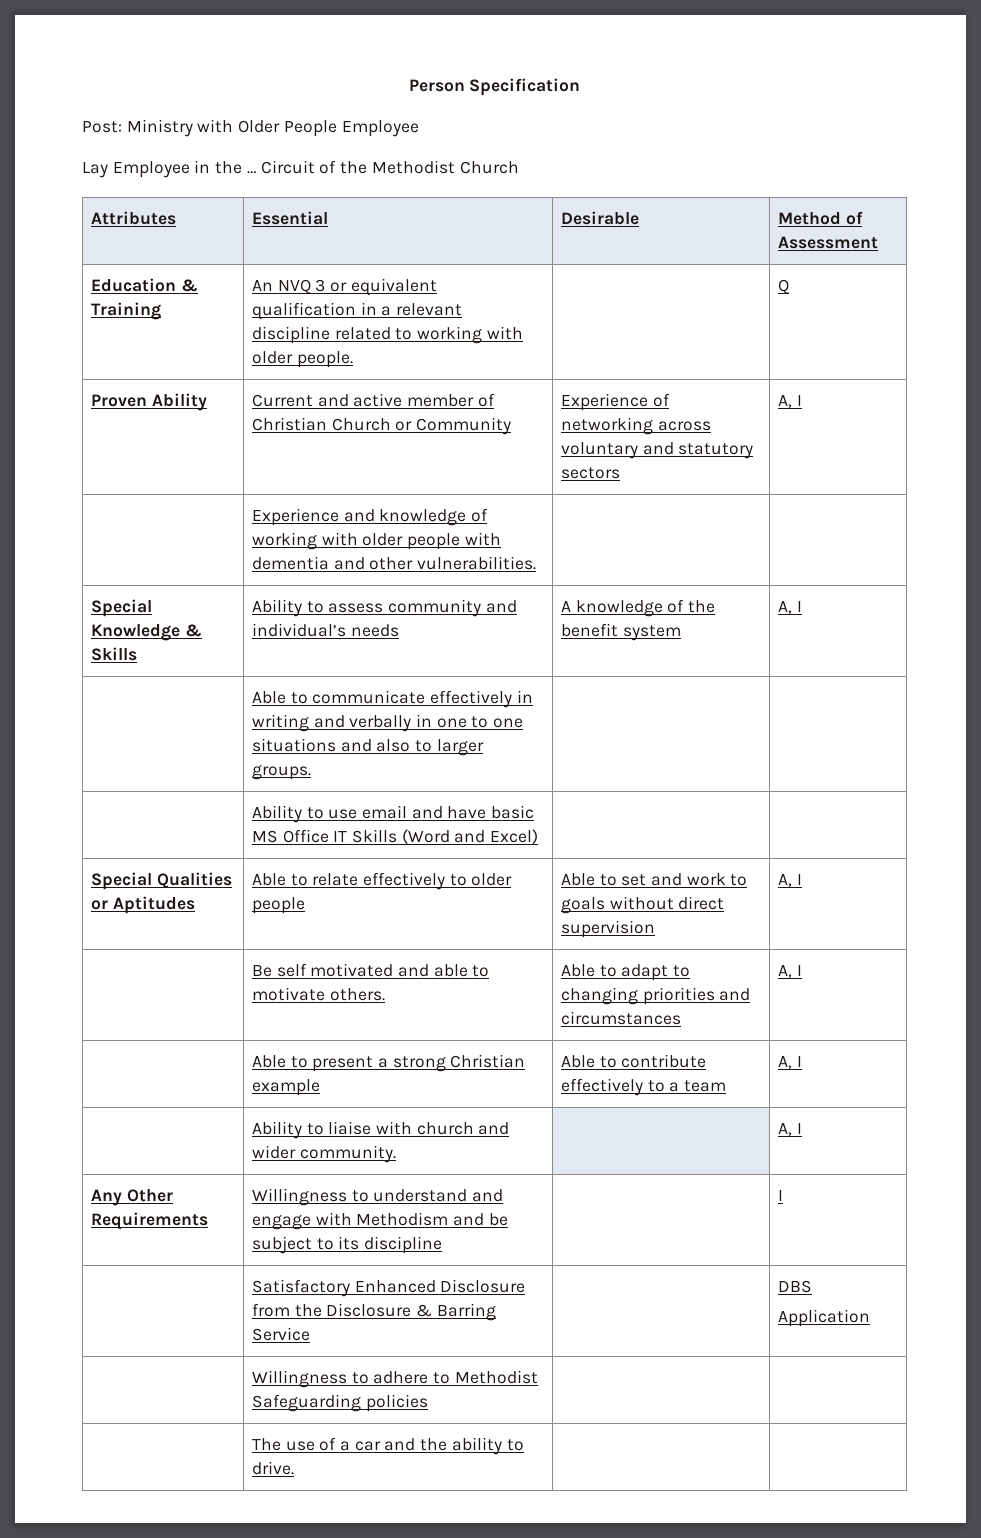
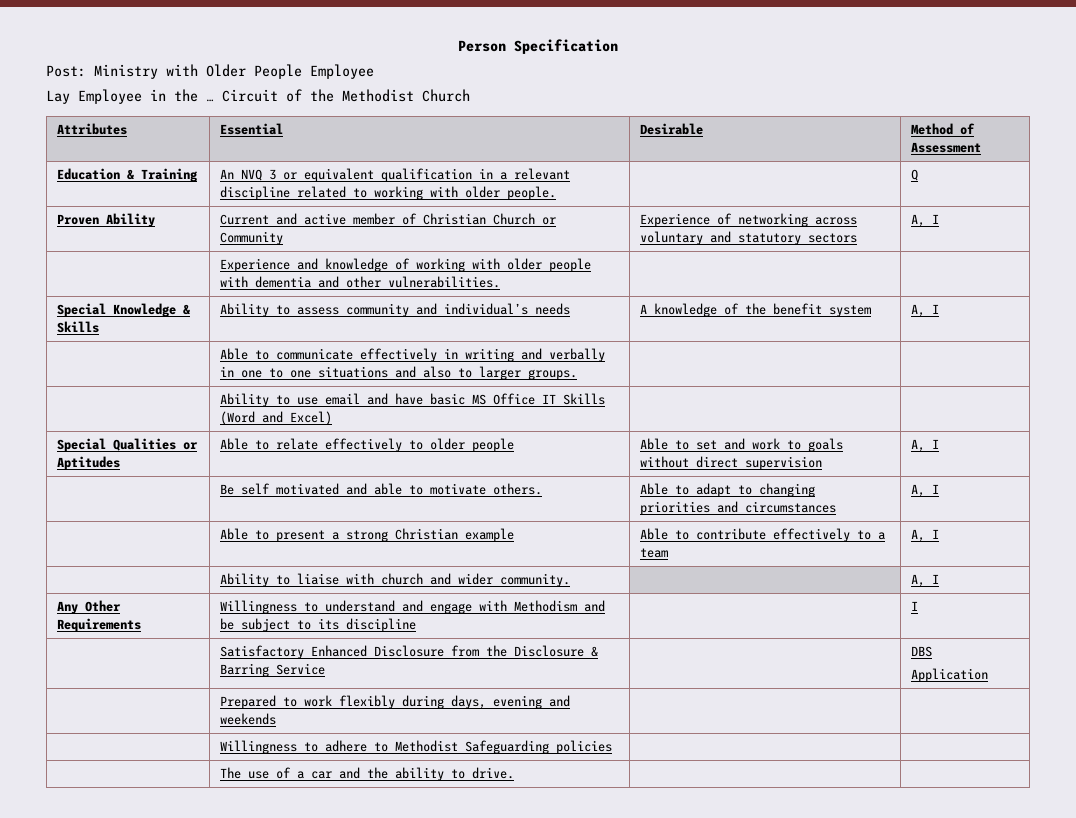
+ | Prepared to work flexibly during days, evening and weekends | |

